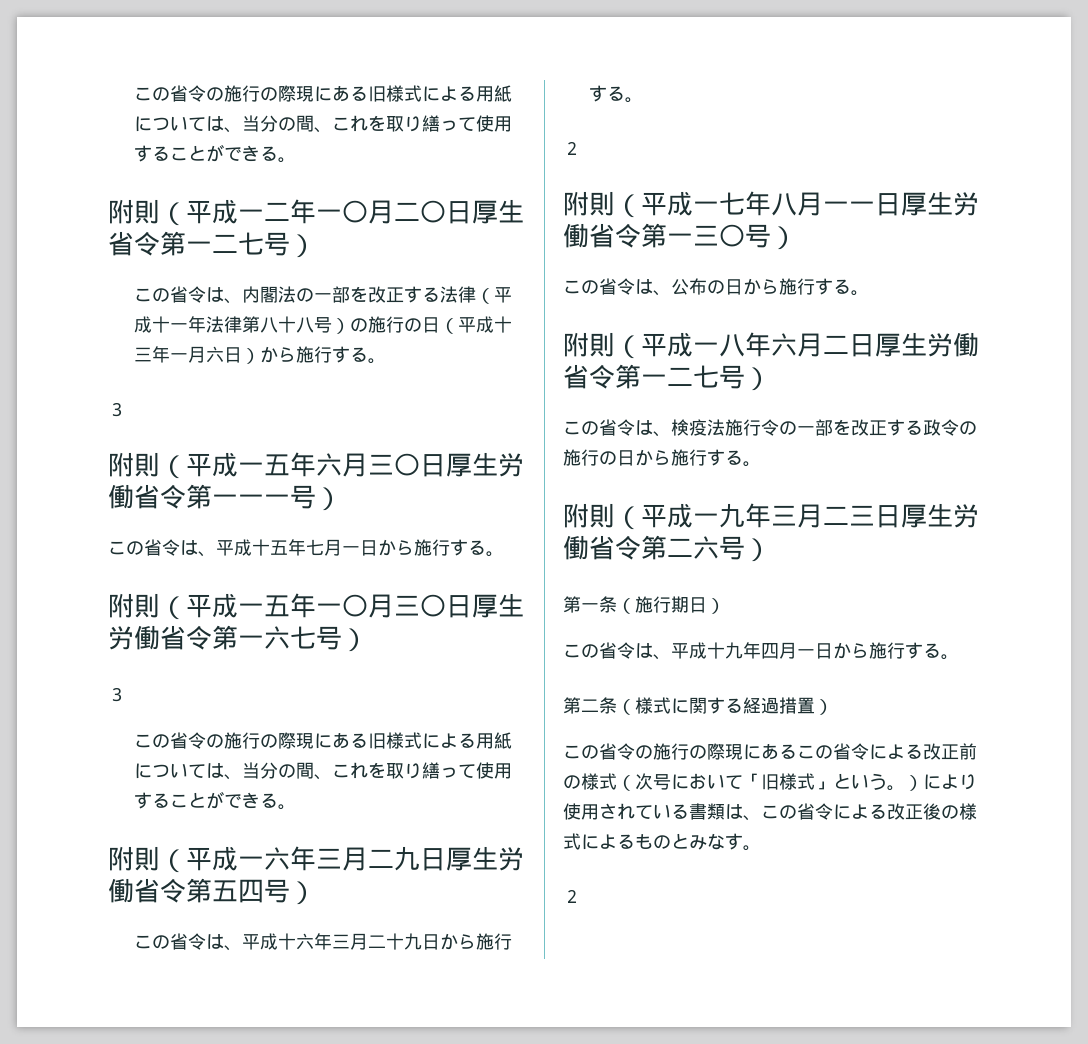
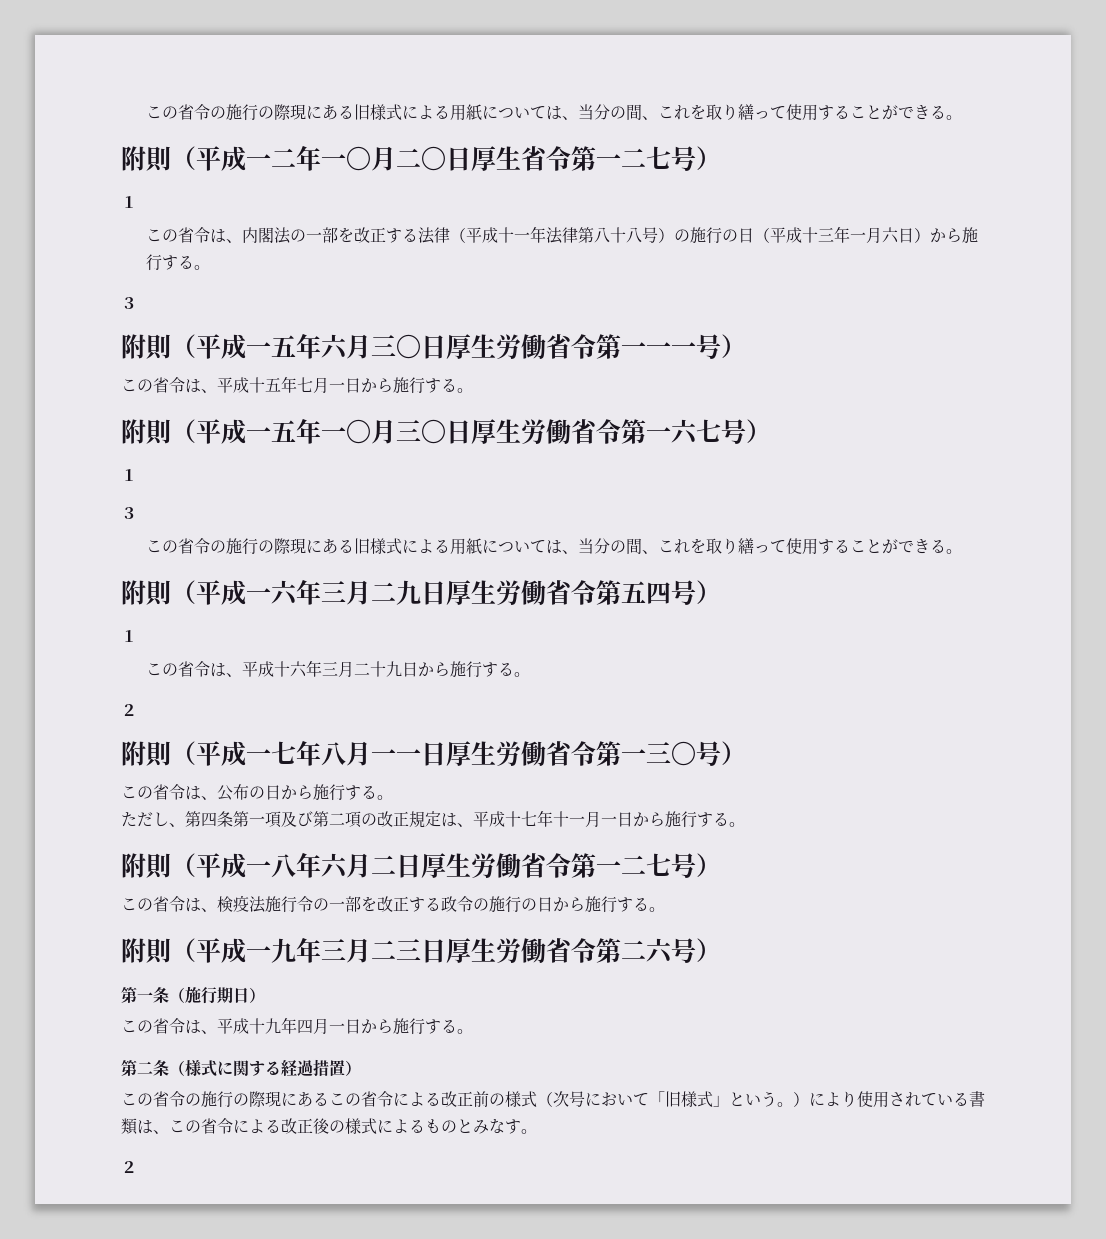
  附則（平成一二年一〇月二〇日厚生省令第一二七号）
+ １
  附則（平成一五年一〇月三〇日厚生労働省令第一六七号）
+ １
  附則（平成一六年三月二九日厚生労働省令第五四号）
+ １
+ ただし、第四条第一項及び第二項の改正規定は、平成十七年十一月一日から施行する。

